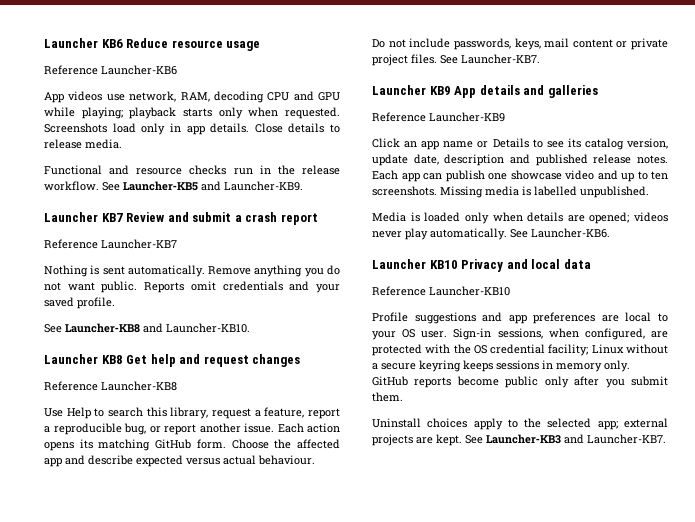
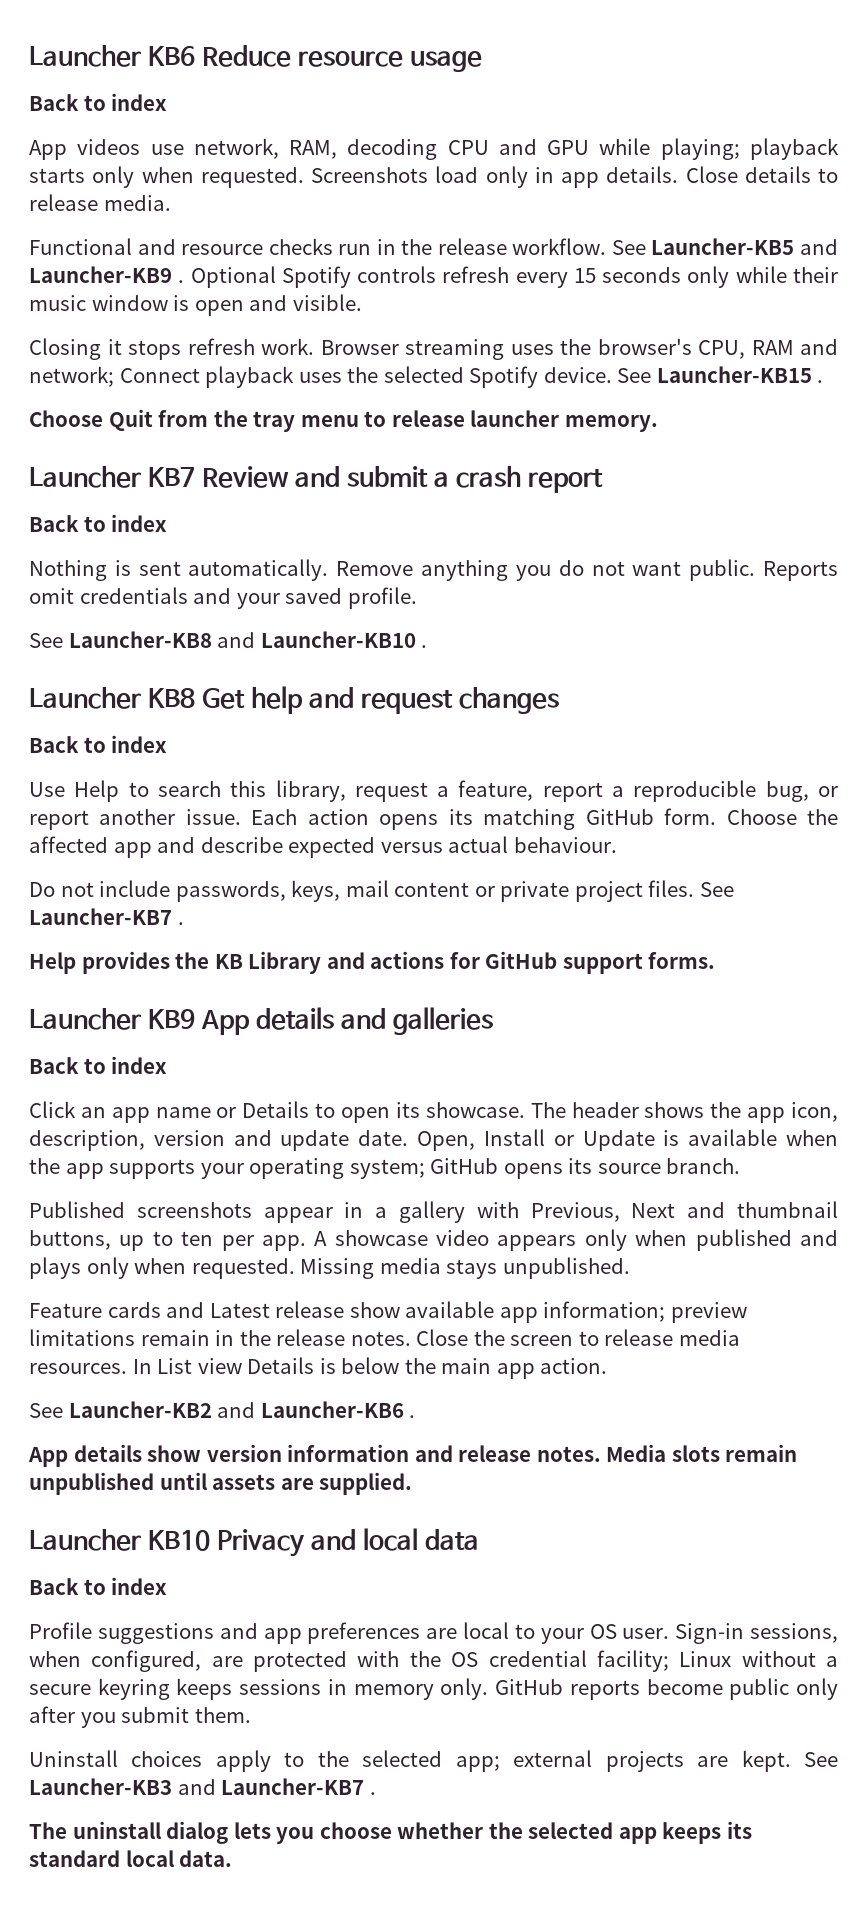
  Launcher KB6 Reduce resource usage
- Reference Launcher-KB6
+ Back to index
- See Launcher‑KB5 and Launcher-KB9.
+ See Launcher‑KB5 and Launcher‑KB9 . Optional Spotify controls refresh every 15 seconds only while their music window is open and visible.
+ Closing it stops refresh work. Browser streaming uses the browser's CPU, RAM and network; Connect playback uses the selected Spotify device. See Launcher‑KB15 .
+ Choose Quit from the tray menu to release launcher memory.
  Launcher KB7 Review and submit a crash report
- Reference Launcher-KB7
+ Back to index
- See Launcher‑KB8 and Launcher-KB10.
+ See Launcher‑KB8 and Launcher‑KB10 .
  Launcher KB8 Get help and request changes
- Reference Launcher-KB8
+ Back to index
- See Launcher-KB7.
+ See Launcher‑KB7 .
+ Help provides the KB Library and actions for GitHub support forms.
  Launcher KB9 App details and galleries
- Reference Launcher-KB9
+ Back to index
- Click an app name or Details to see its catalog version, update date, description and published release notes. Each app can publish one showcase video and up to ten screenshots. Missing media is labelled unpublished.
- Media is loaded only when details are opened; videos never play automatically. See Launcher-KB6.
+ Click an app name or Details to open its showcase. The header shows the app icon, description, version and update date. Open, Install or Update is available when the app supports your operating system; GitHub opens its source branch.
+ Published screenshots appear in a gallery with Previous, Next and thumbnail buttons, up to ten per app. A showcase video appears only when published and plays only when requested. Missing media stays unpublished.
+ Feature cards and Latest release show available app information; preview limitations remain in the release notes. Close the screen to release media resources. In List view Details is below the main app action.
+ See Launcher‑KB2 and Launcher‑KB6 .
+ App details show version information and release notes. Media slots remain unpublished until assets are supplied.
  Launcher KB10 Privacy and local data
- Reference Launcher-KB10
+ Back to index
- See Launcher‑KB3 and Launcher-KB7.
+ See Launcher‑KB3 and Launcher‑KB7 .
+ The uninstall dialog lets you choose whether the selected app keeps its standard local data.

